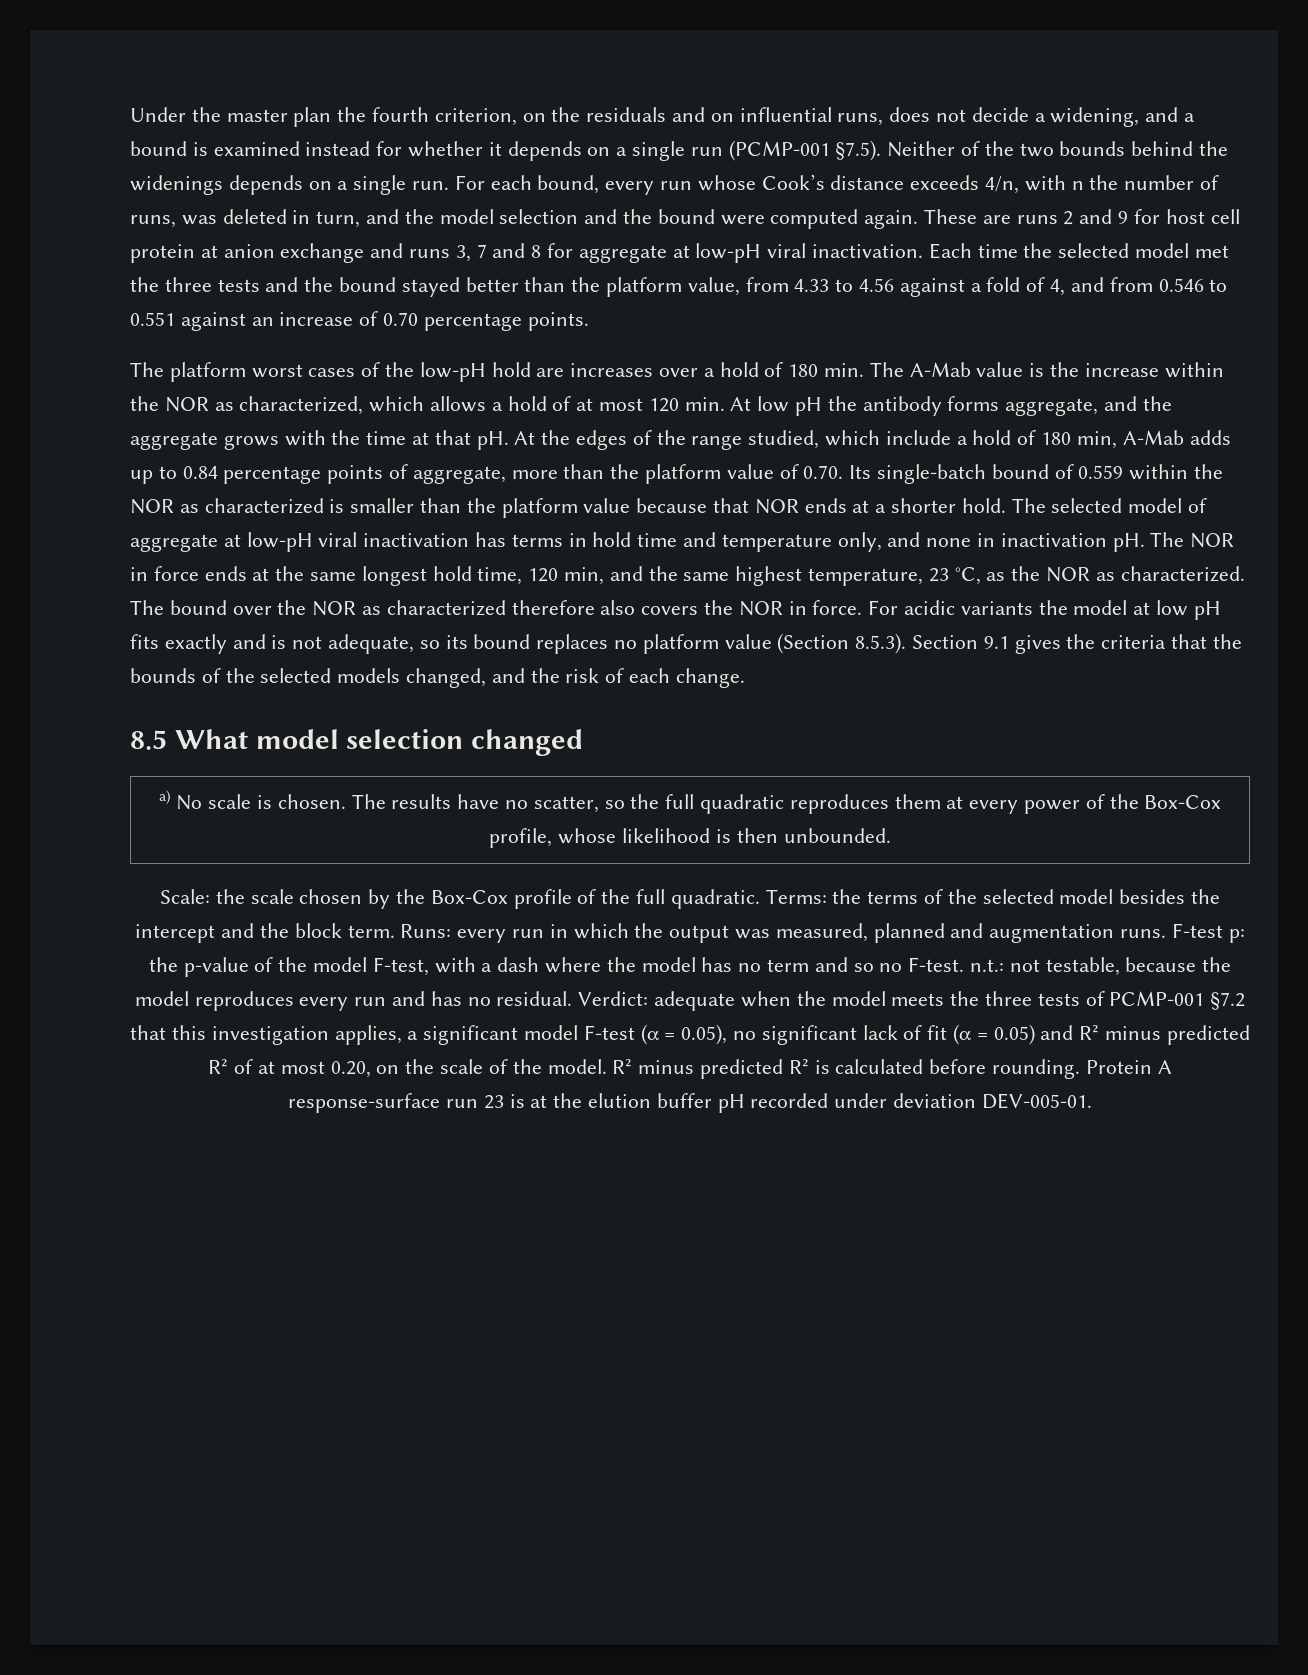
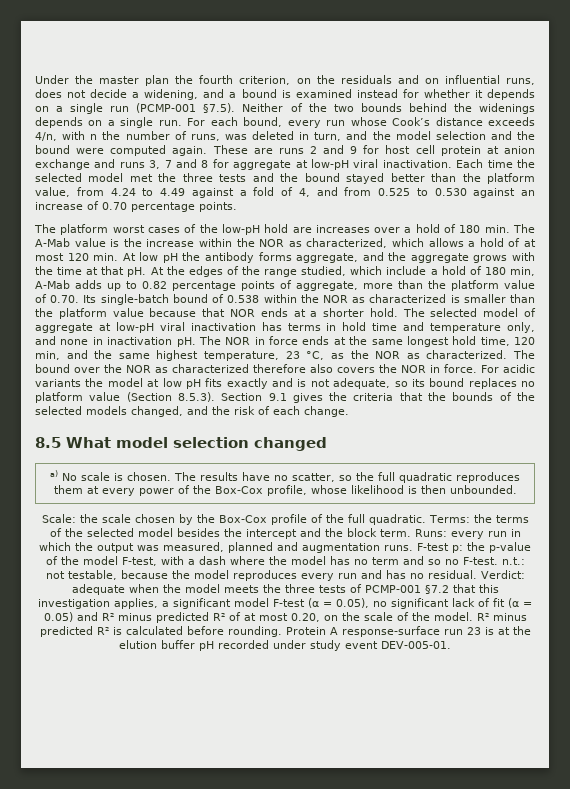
- Each time the selected model met the three tests and the bound stayed better than the platform value, from 4.33 to 4.56 against a fold of 4, and from 0.546 to 0.551 against an increase of 0.70 percentage points.
+ Each time the selected model met the three tests and the bound stayed better than the platform value, from 4.24 to 4.49 against a fold of 4, and from 0.525 to 0.530 against an increase of 0.70 percentage points.
- At the edges of the range studied, which include a hold of 180 min, A-Mab adds up to 0.84 percentage points of aggregate, more than the platform value of 0.70. Its single-batch bound of 0.559 within the NOR as characterized is smaller than the platform value because that NOR ends at a shorter hold.
+ At the edges of the range studied, which include a hold of 180 min, A-Mab adds up to 0.82 percentage points of aggregate, more than the platform value of 0.70. Its single-batch bound of 0.538 within the NOR as characterized is smaller than the platform value because that NOR ends at a shorter hold.
- Protein A response-surface run 23 is at the elution buffer pH recorded under deviation DEV-005-01.
+ Protein A response-surface run 23 is at the elution buffer pH recorded under study event DEV-005-01.

